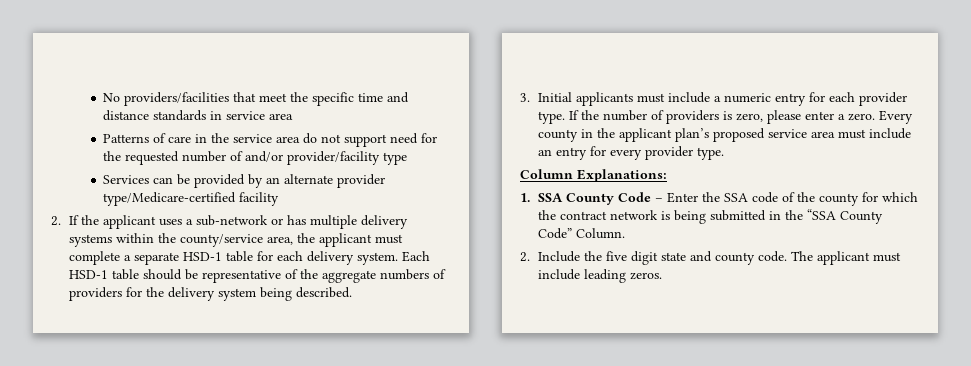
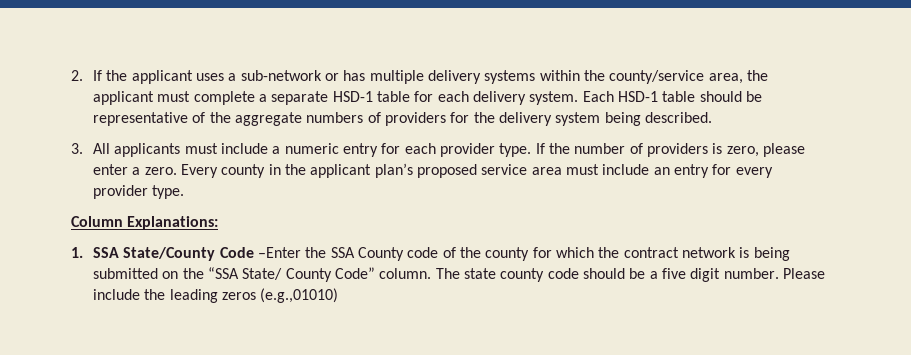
- No providers/facilities that meet the specific time and distance standards in service area
- Patterns of care in the service area do not support need for the requested number of and/or provider/facility type
- Services can be provided by an alternate provider type/Medicare-certified facility
- 3. Initial applicants must include a numeric entry for each provider type.
+ 3. All applicants must include a numeric entry for each provider type.
- 1. SSA County Code – Enter the SSA code of the county for which the contract network is being submitted in the “SSA County Code” Column.
- 2. Include the five digit state and county code. The applicant must include leading zeros.
+ 1. SSA State/County Code –Enter the SSA County code of the county for which the contract network is being submitted on the “SSA State/ County Code” column. The state county code should be a five digit number. Please include the leading zeros (e.g.,01010)

